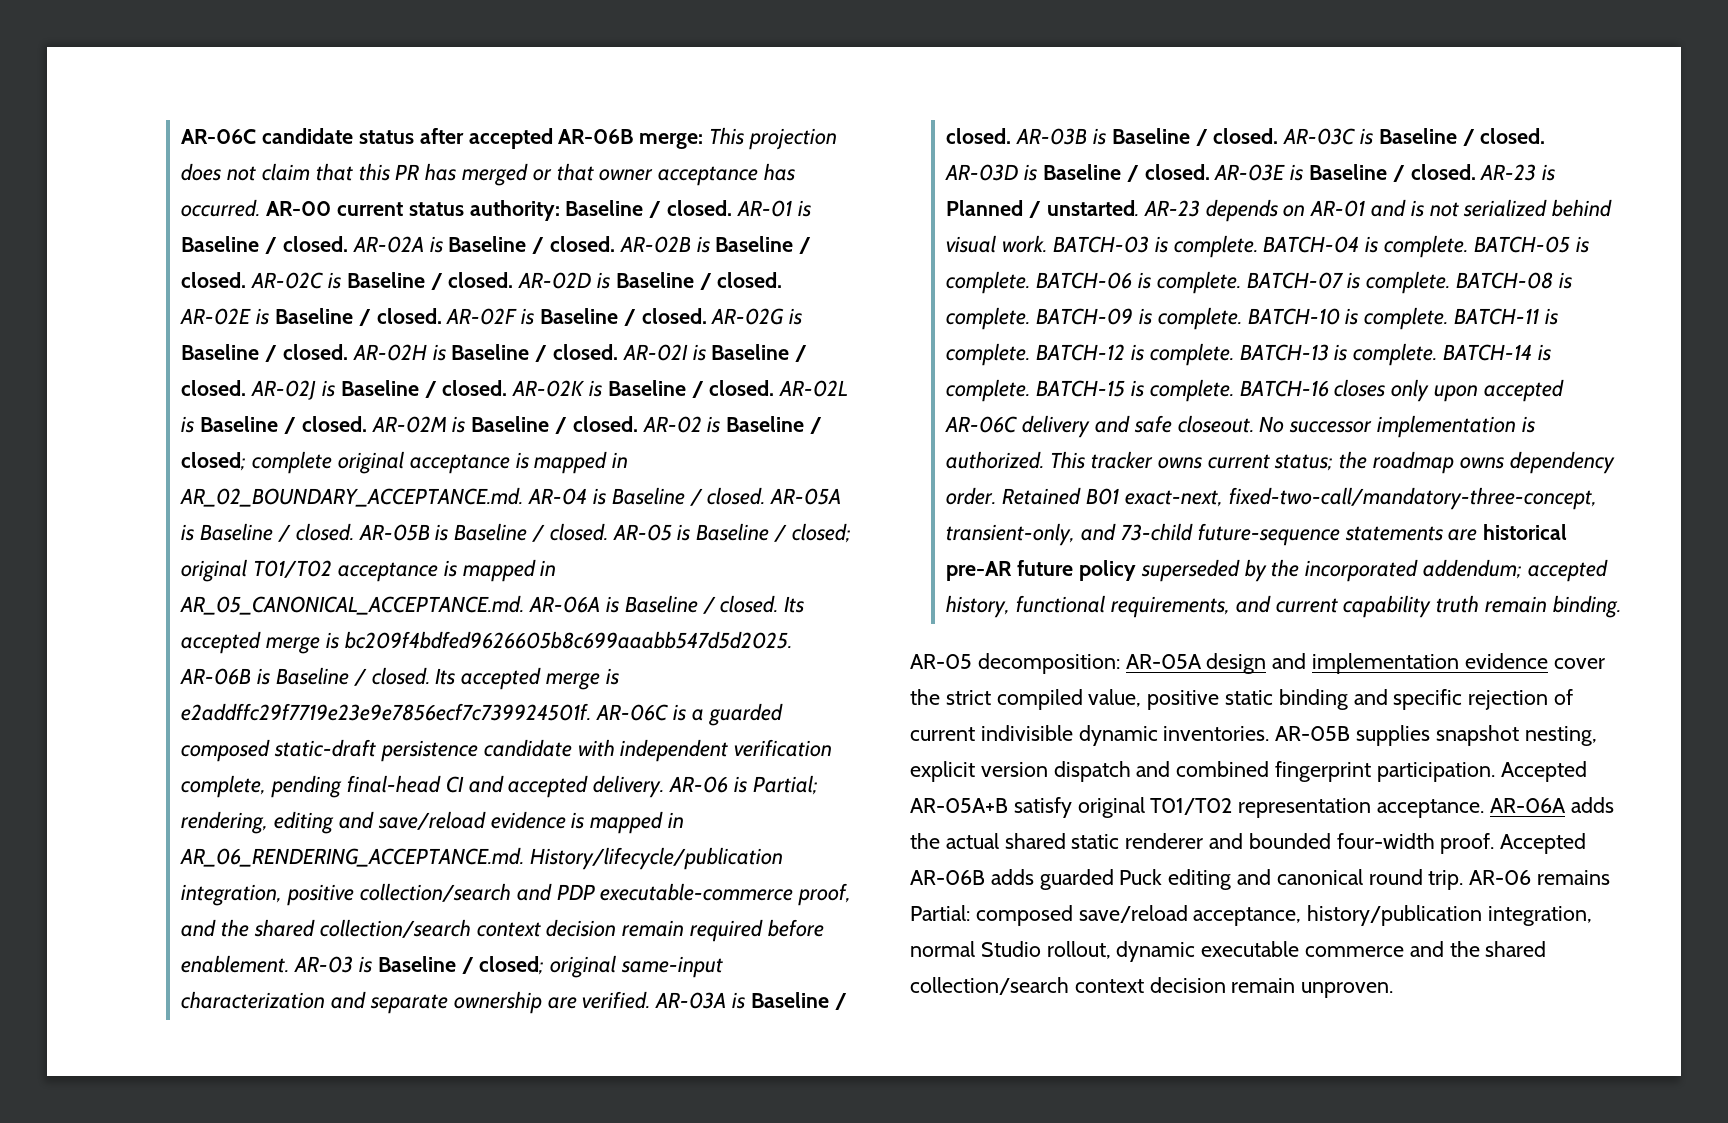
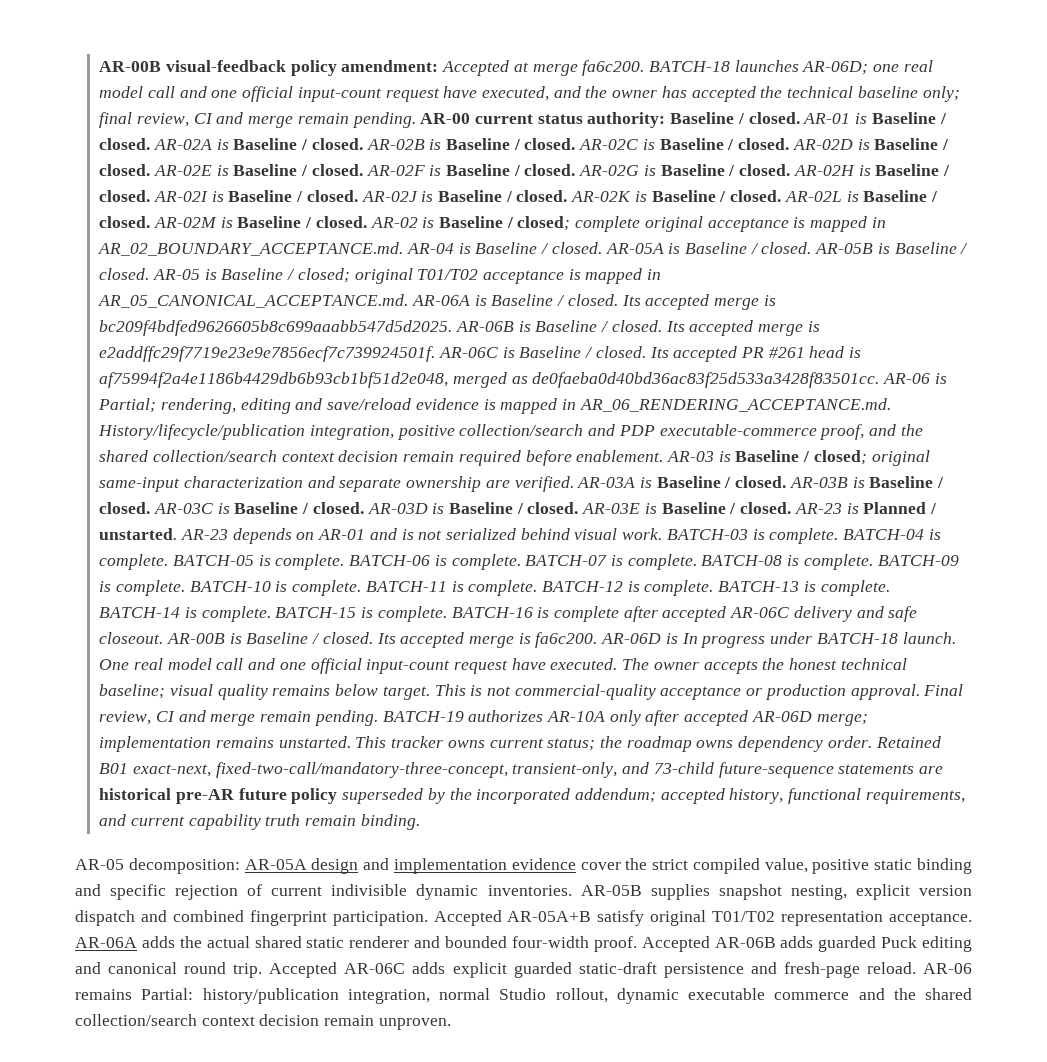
- AR-06C candidate status after accepted AR-06B merge: This projection does not claim that this PR has merged or that owner acceptance has occurred.
+ AR-00B visual-feedback policy amendment: Accepted at merge fa6c200. BATCH-18 launches AR-06D; one real model call and one official input-count request have executed, and the owner has accepted the technical baseline only; final review, CI and merge remain pending.
- AR-06C is a guarded composed static-draft persistence candidate with independent verification complete, pending final-head CI and accepted delivery.
+ AR-06C is Baseline / closed. Its accepted PR #261 head is af75994f2a4e1186b4429db6b93cb1bf51d2e048, merged as de0faeba0d40bd36ac83f25d533a3428f83501cc.
- BATCH-16 closes only upon accepted AR-06C delivery and safe closeout.
+ BATCH-16 is complete after accepted AR-06C delivery and safe closeout.
- No successor implementation is authorized.
+ AR-00B is Baseline / closed. Its accepted merge is fa6c200. AR-06D is In progress under BATCH-18 launch. One real model call and one official input-count request have executed. The owner accepts the honest technical baseline; visual quality remains below target. This is not commercial-quality acceptance or production approval. Final review, CI and merge remain pending. BATCH-19 authorizes AR-10A only after accepted AR-06D merge; implementation remains unstarted.
- AR-06 remains Partial: composed save/reload acceptance, history/publication integration, normal Studio rollout, dynamic executable commerce and the shared collection/search context decision remain unproven.
+ Accepted AR-06C adds explicit guarded static-draft persistence and fresh-page reload. AR-06 remains Partial: history/publication integration, normal Studio rollout, dynamic executable commerce and the shared collection/search context decision remain unproven.

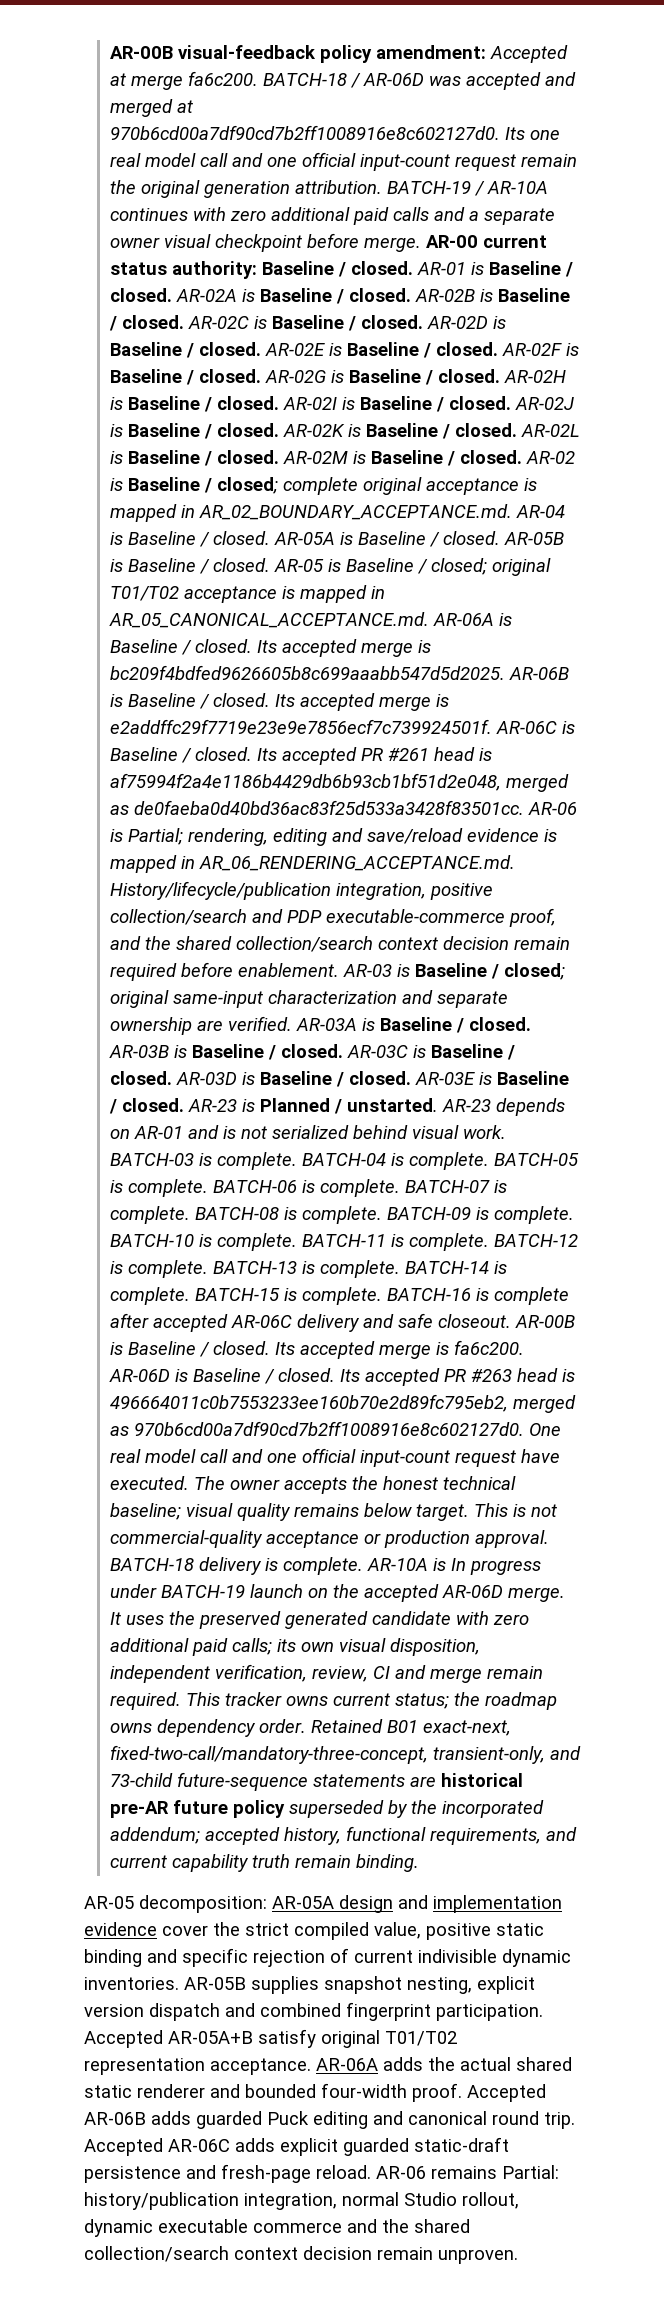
- BATCH-18 launches AR-06D; one real model call and one official input-count request have executed, and the owner has accepted the technical baseline only; final review, CI and merge remain pending.
+ BATCH-18 / AR-06D was accepted and merged at 970b6cd00a7df90cd7b2ff1008916e8c602127d0. Its one real model call and one official input-count request remain the original generation attribution. BATCH-19 / AR-10A continues with zero additional paid calls and a separate owner visual checkpoint before merge.
- AR-06D is In progress under BATCH-18 launch.
+ AR-06D is Baseline / closed. Its accepted PR #263 head is 496664011c0b7553233ee160b70e2d89fc795eb2, merged as 970b6cd00a7df90cd7b2ff1008916e8c602127d0.
- Final review, CI and merge remain pending. BATCH-19 authorizes AR-10A only after accepted AR-06D merge; implementation remains unstarted.
+ BATCH-18 delivery is complete. AR-10A is In progress under BATCH-19 launch on the accepted AR-06D merge. It uses the preserved generated candidate with zero additional paid calls; its own visual disposition, independent verification, review, CI and merge remain required.

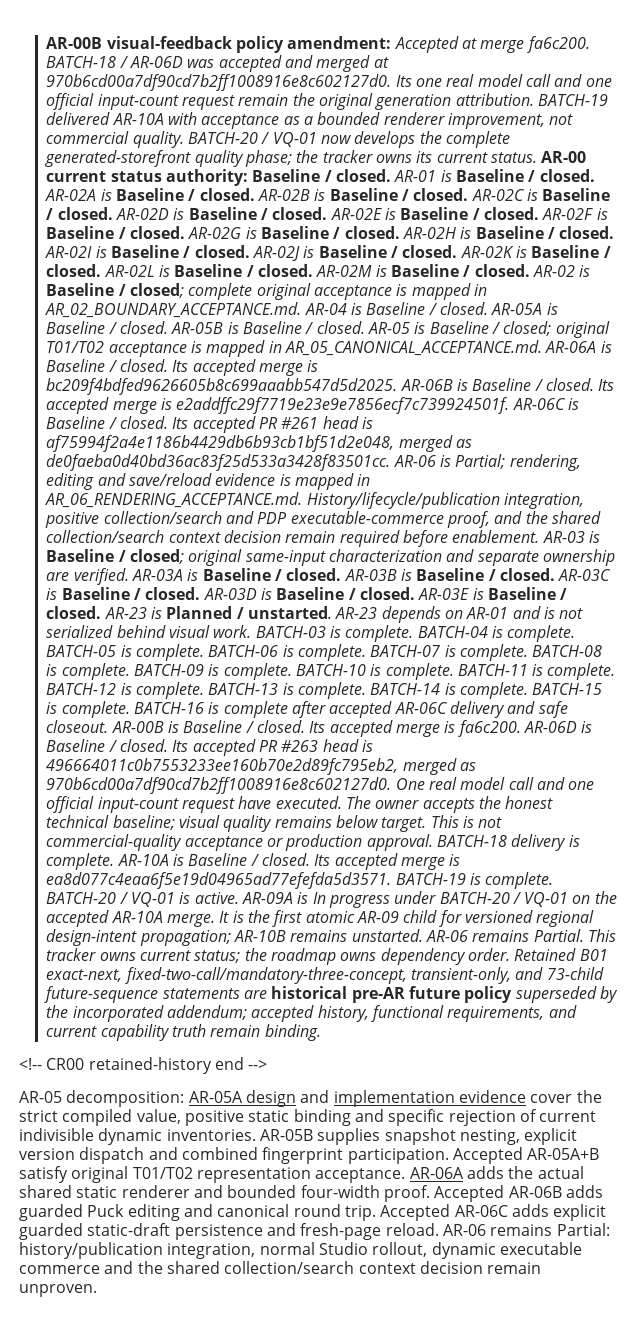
- BATCH-19 / AR-10A continues with zero additional paid calls and a separate owner visual checkpoint before merge.
+ BATCH-19 delivered AR-10A with acceptance as a bounded renderer improvement, not commercial quality. BATCH-20 / VQ-01 now develops the complete generated-storefront quality phase; the tracker owns its current status.
- AR-10A is In progress under BATCH-19 launch on the accepted AR-06D merge.
+ AR-10A is Baseline / closed. Its accepted merge is ea8d077c4eaa6f5e19d04965ad77efefda5d3571. BATCH-19 is complete. BATCH-20 / VQ-01 is active. AR-09A is In progress under BATCH-20 / VQ-01 on the accepted AR-10A merge.
- It uses the preserved generated candidate with zero additional paid calls; its own visual disposition, independent verification, review, CI and merge remain required.
+ It is the first atomic AR-09 child for versioned regional design-intent propagation; AR-10B remains unstarted. AR-06 remains Partial.
+ <!-- CR00 retained-history end -->

